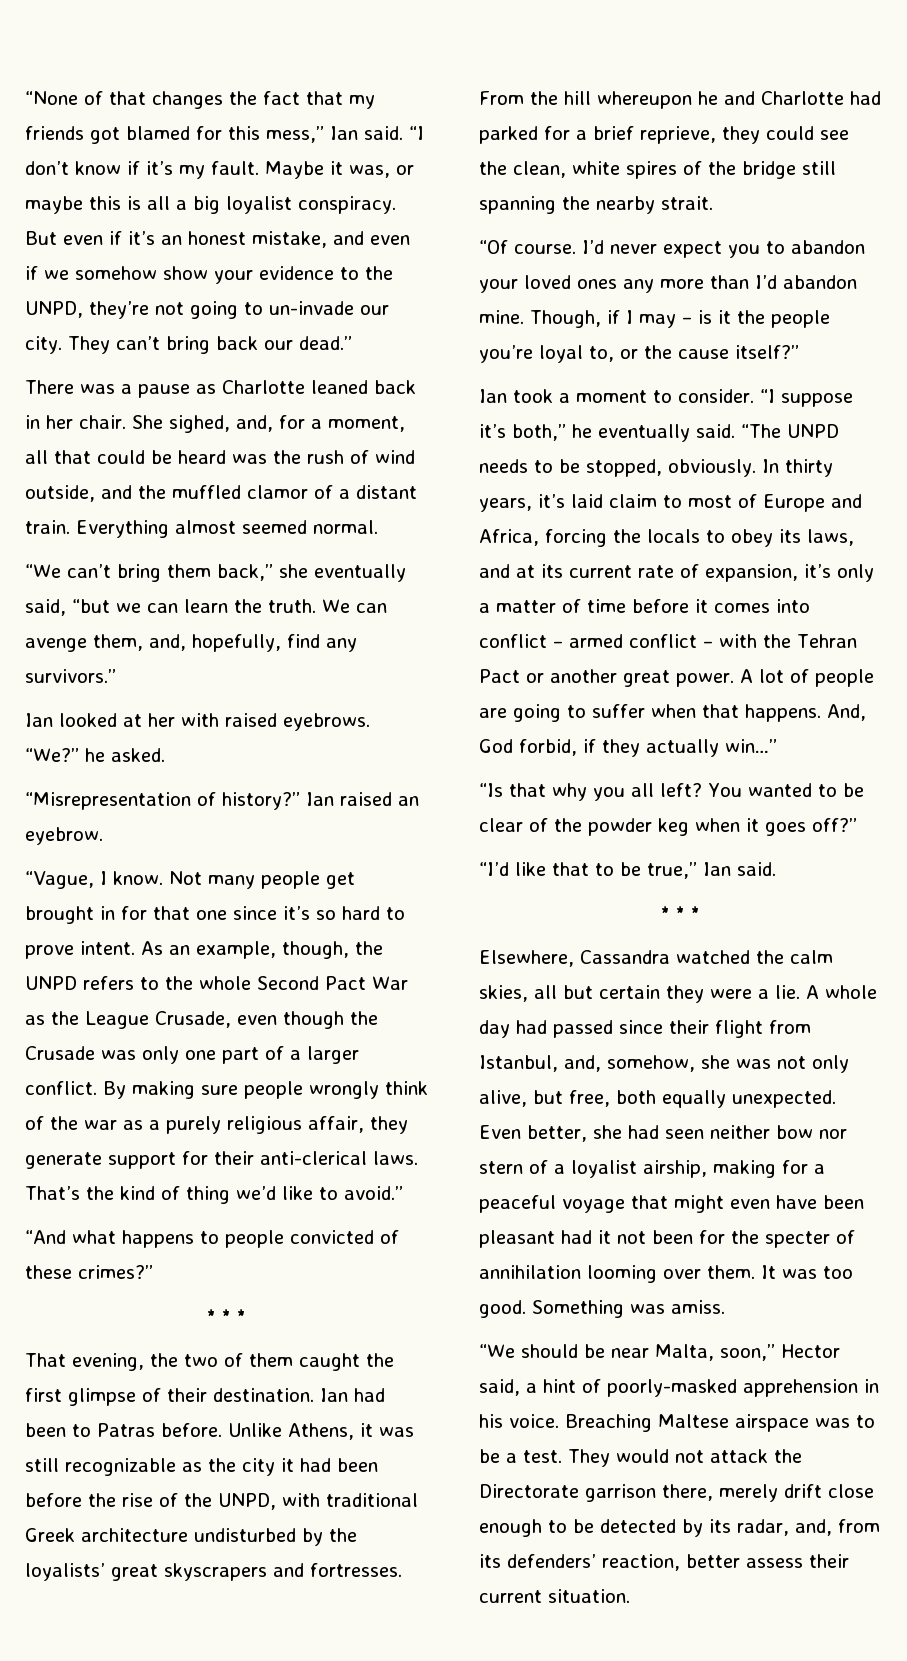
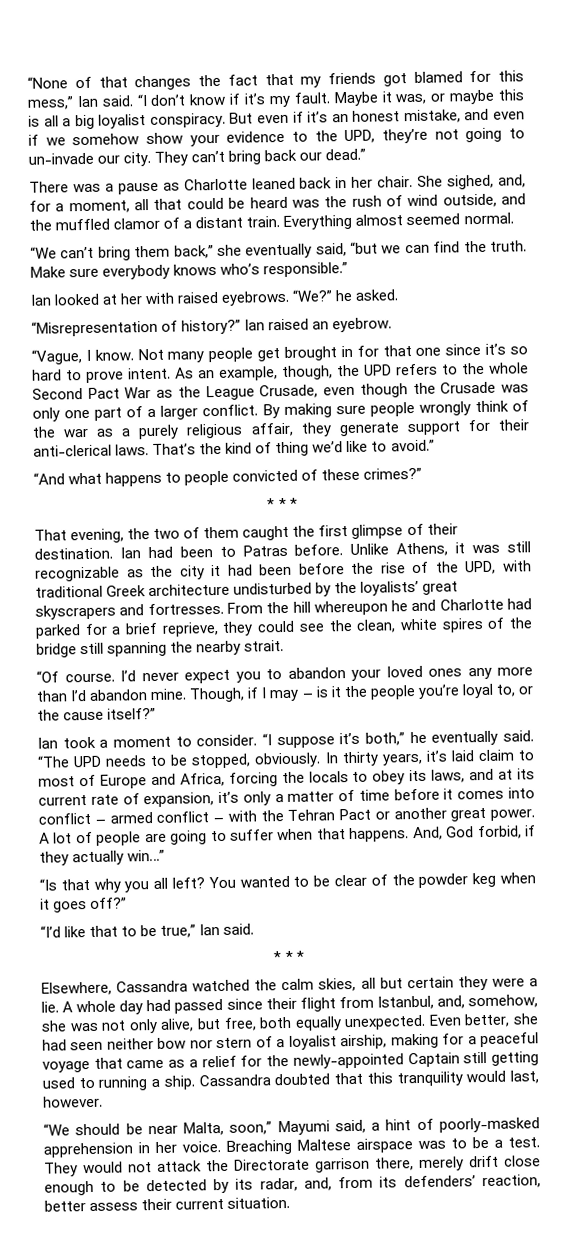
- But even if it’s an honest mistake, and even if we somehow show your evidence to the UNPD, they’re not going to un-invade our city.
+ But even if it’s an honest mistake, and even if we somehow show your evidence to the UPD, they’re not going to un-invade our city.
- “We can’t bring them back,” she eventually said, “but we can learn the truth.
+ “We can’t bring them back,” she eventually said, “but we can find the truth.
- We can avenge them, and, hopefully, find any survivors.”
+ Make sure everybody knows who’s responsible.”
- As an example, though, the UNPD refers to the whole Second Pact War as the League Crusade, even though the Crusade was only one part of a larger conflict.
+ As an example, though, the UPD refers to the whole Second Pact War as the League Crusade, even though the Crusade was only one part of a larger conflict.
- Unlike Athens, it was still recognizable as the city it had been before the rise of the UNPD, with traditional Greek architecture undisturbed by the loyalists’ great skyscrapers and fortresses.
+ Unlike Athens, it was still recognizable as the city it had been before the rise of the UPD, with traditional Greek architecture undisturbed by the loyalists’ great skyscrapers and fortresses.
- “The UNPD needs to be stopped, obviously.
+ “The UPD needs to be stopped, obviously.
- Even better, she had seen neither bow nor stern of a loyalist airship, making for a peaceful voyage that might even have been pleasant had it not been for the specter of annihilation looming over them. It was too good. Something was amiss.
+ Even better, she had seen neither bow nor stern of a loyalist airship, making for a peaceful voyage that came as a relief for the newly-appointed Captain still getting used to running a ship. Cassandra doubted that this tranquility would last, however.
- “We should be near Malta, soon,” Hector said, a hint of poorly-masked apprehension in his voice.
+ “We should be near Malta, soon,” Mayumi said, a hint of poorly-masked apprehension in her voice.

